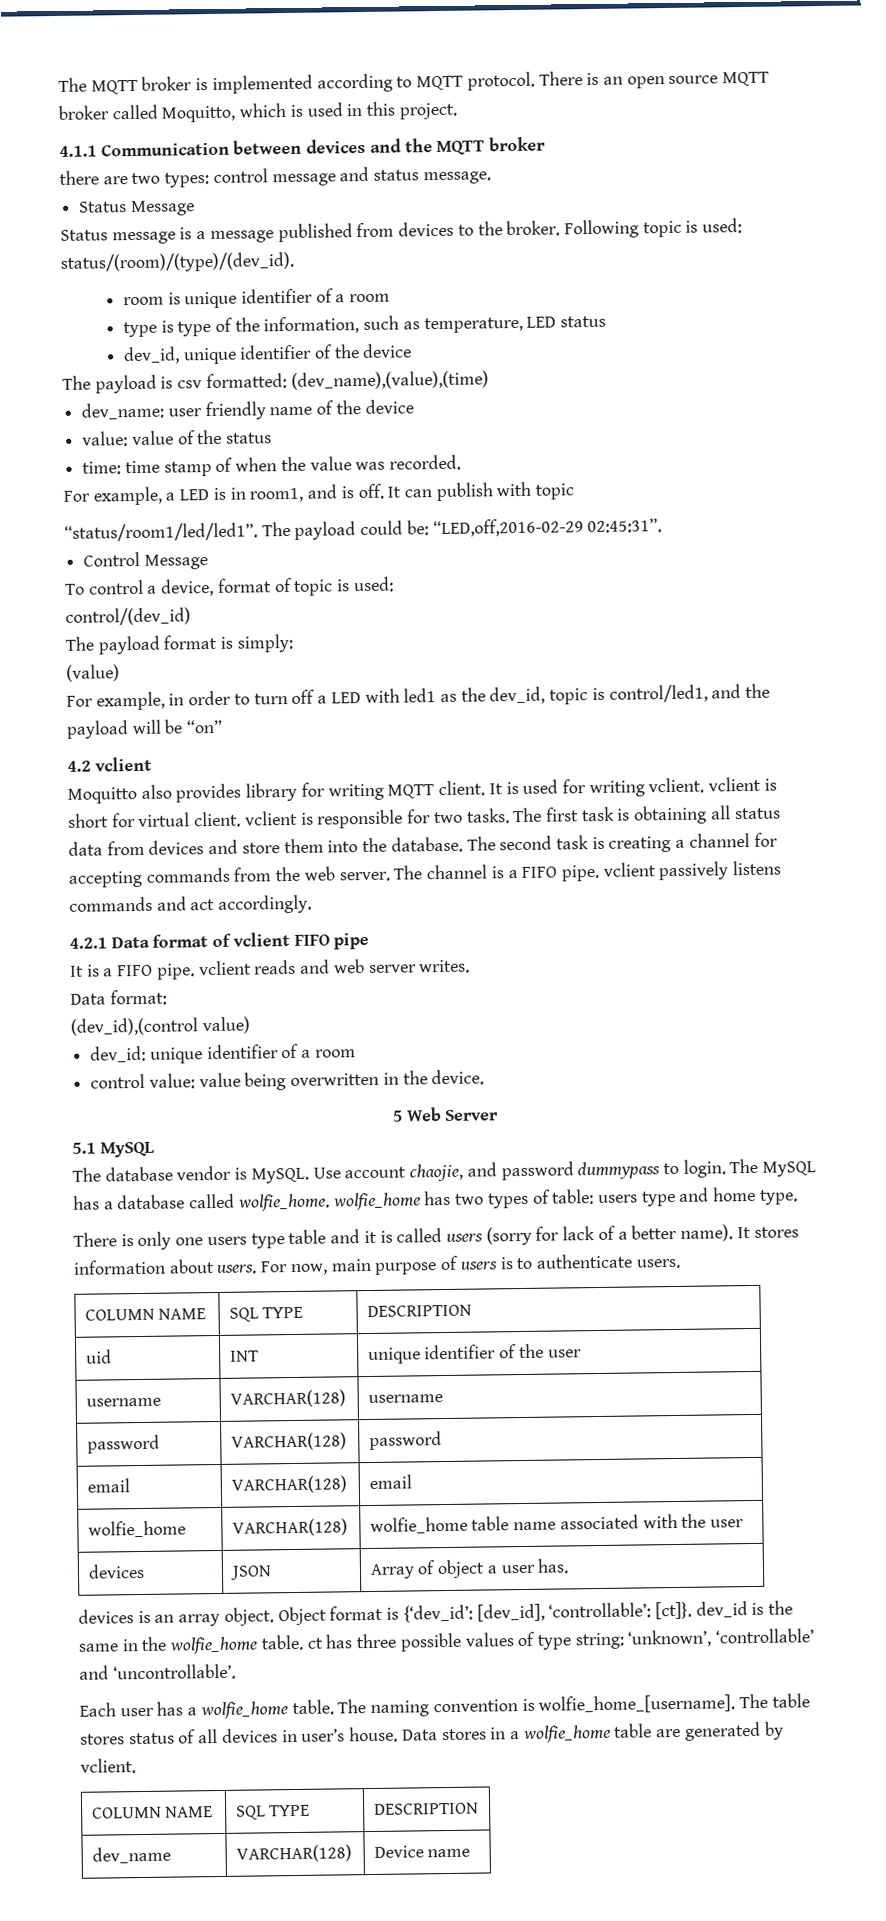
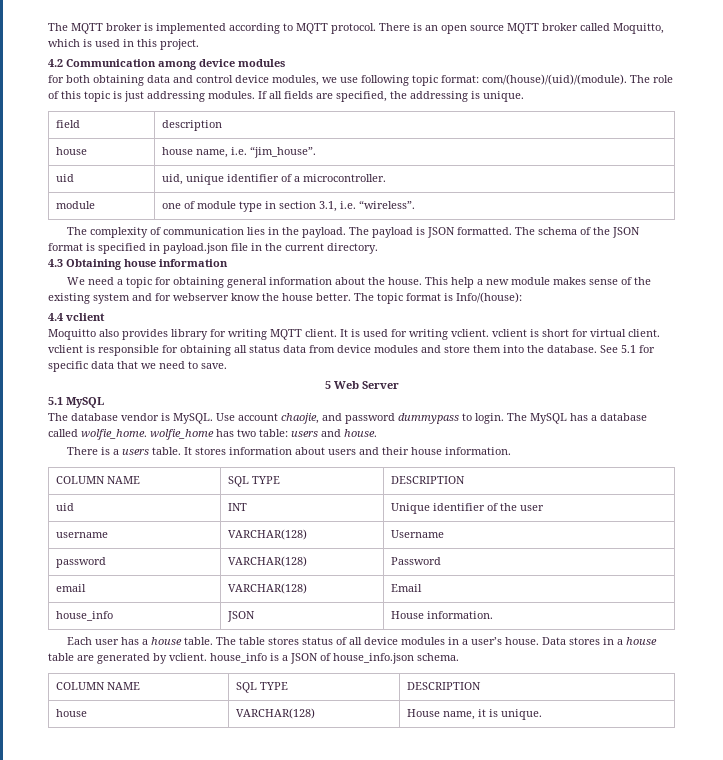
- 4.1.1 Communication between devices and the MQTT broker
- there are two types: control message and status message.
- Status Message
- Status message is a message published from devices to the broker. Following topic is used: status/(room)/(type)/(dev_id).
- room is unique identifier of a room
- type is type of the information, such as temperature, LED status
- dev_id, unique identifier of the device
- The payload is csv formatted: (dev_name),(value),(time)
- dev_name: user friendly name of the device
- value: value of the status
- time: time stamp of when the value was recorded.
- For example, a LED is in room1, and is off. It can publish with topic
- “status/room1/led/led1”. The payload could be: “LED,off,2016-02-29 02:45:31”.
- Control Message
- To control a device, format of topic is used:
- control/(dev_id)
- The payload format is simply:
- (value)
- For example, in order to turn off a LED with led1 as the dev_id, topic is control/led1, and the payload will be “on”
- 4.2 vclient
+ 4.2 Communication among device modules
+ for both obtaining data and control device modules, we use following topic format: com/(house)/(uid)/(module). The role of this topic is just addressing modules. If all fields are specified, the addressing is unique.
+ field | description
+ house | house name, i.e. “jim_house”.
+ uid | uid, unique identifier of a microcontroller.
+ module | one of module type in section 3.1, i.e. “wireless”.
+ The complexity of communication lies in the payload. The payload is JSON formatted. The schema of the JSON format is specified in payload.json file in the current directory.
+ 4.3 Obtaining house information
+ We need a topic for obtaining general information about the house. This help a new module makes sense of the existing system and for webserver know the house better. The topic format is Info/(house):
+ 4.4 vclient
- It is used for writing vclient. vclient is short for virtual client. vclient is responsible for two tasks. The first task is obtaining all status data from devices and store them into the database.
+ It is used for writing vclient. vclient is short for virtual client. vclient is responsible for obtaining all status data from device modules and store them into the database.
- The second task is creating a channel for accepting commands from the web server. The channel is a FIFO pipe. vclient passively listens commands and act accordingly.
- 4.2.1 Data format of vclient FIFO pipe
- It is a FIFO pipe. vclient reads and web server writes.
- Data format:
- (dev_id),(control value)
- dev_id: unique identifier of a room
- control value: value being overwritten in the device.
+ See 5.1 for specific data that we need to save.
- The MySQL has a database called wolfie_home. wolfie_home has two types of table: users type and home type.
- There is only one users type table and it is called users (sorry for lack of a better name). It stores information about users. For now, main purpose of users is to authenticate users.
+ The MySQL has a database called wolfie_home. wolfie_home has two table: users and house.
+ There is a users table. It stores information about users and their house information.
- uid | INT | unique identifier of the user
+ uid | INT | Unique identifier of the user
- username | VARCHAR(128) | username
+ username | VARCHAR(128) | Username
- password | VARCHAR(128) | password
+ password | VARCHAR(128) | Password
- email | VARCHAR(128) | email
- wolfie_home | VARCHAR(128) | wolfie_home table name associated with the user
- devices | JSON | Array of object a user has.
- devices is an array object. Object format is {‘dev_id’: [dev_id], ‘controllable’: [ct]}. dev_id is the same in the wolfie_home table. ct has three possible values of type string: ‘unknown’, ‘controllable’ and ‘uncontrollable’.
+ email | VARCHAR(128) | Email
+ house_info | JSON | House information.
- Each user has a wolfie_home table.
+ Each user has a house table.
- The naming convention is wolfie_home_[username]. The table stores status of all devices in user’s house.
+ The table stores status of all device modules in a user’s house.
- Data stores in a wolfie_home table are generated by vclient.
+ Data stores in a house table are generated by vclient. house_info is a JSON of house_info.json schema.
  COLUMN NAME | SQL TYPE | DESCRIPTION
- dev_name | VARCHAR(128) | Device name
+ house | VARCHAR(128) | House name, it is unique.

